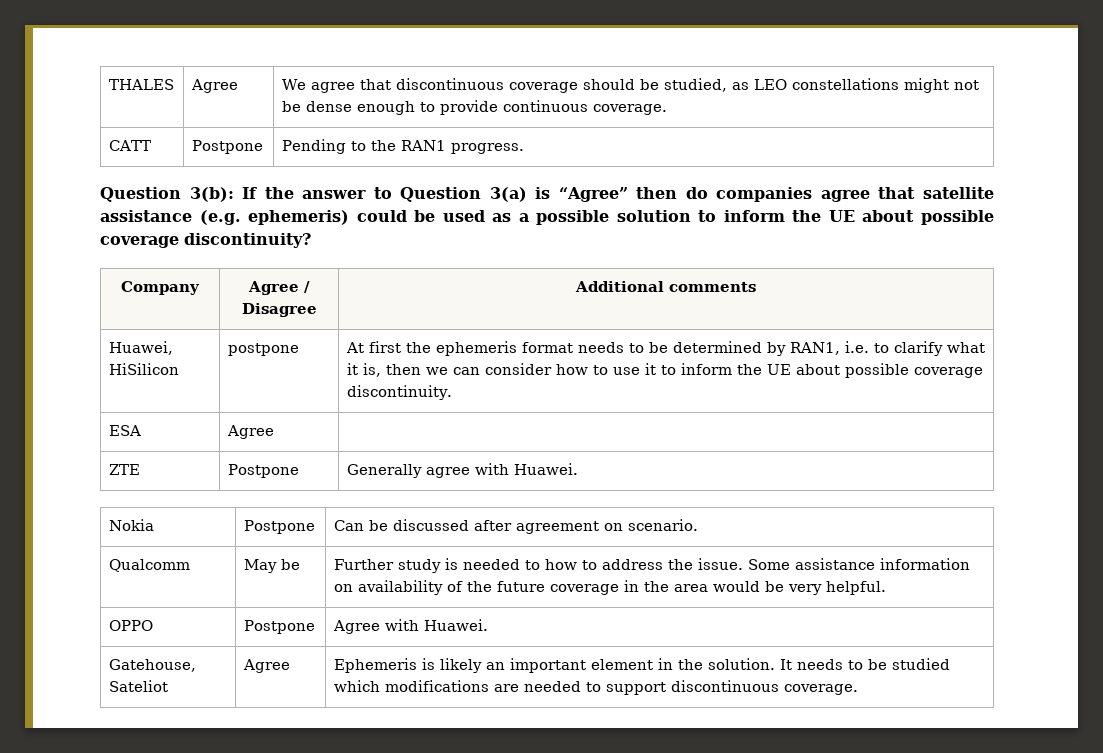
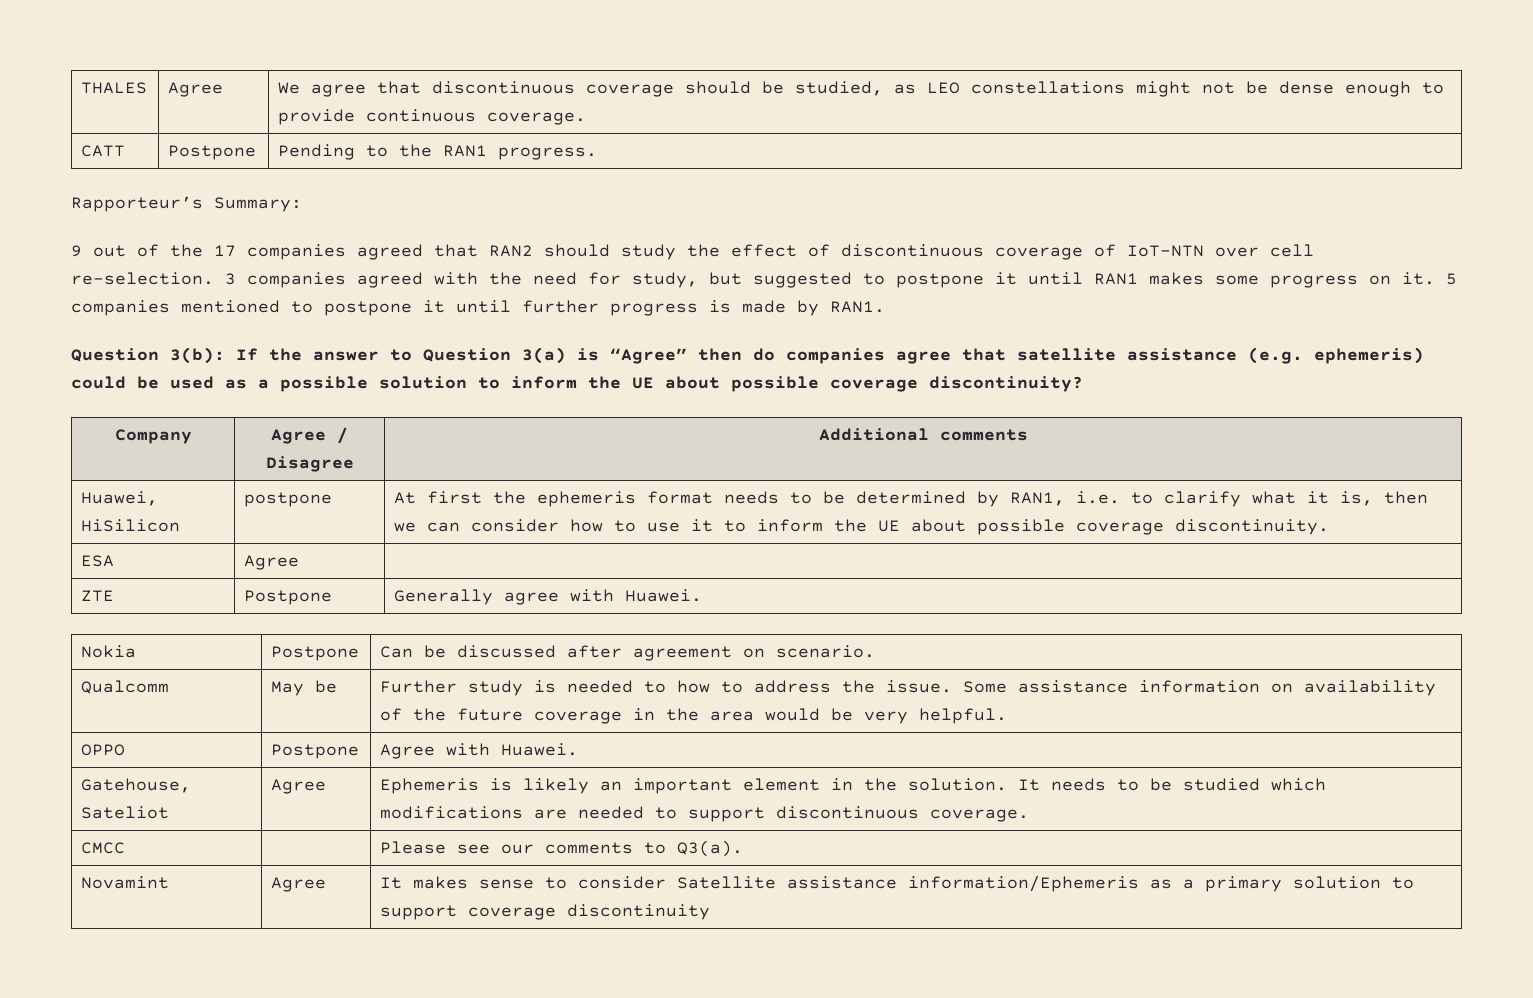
+ Rapporteur’s Summary:
+ 9 out of the 17 companies agreed that RAN2 should study the effect of discontinuous coverage of IoT-NTN over cell re-selection. 3 companies agreed with the need for study, but suggested to postpone it until RAN1 makes some progress on it. 5 companies mentioned to postpone it until further progress is made by RAN1.
+ CMCC | | Please see our comments to Q3(a).
+ Novamint | Agree | It makes sense to consider Satellite assistance information/Ephemeris as a primary solution to support coverage discontinuity

